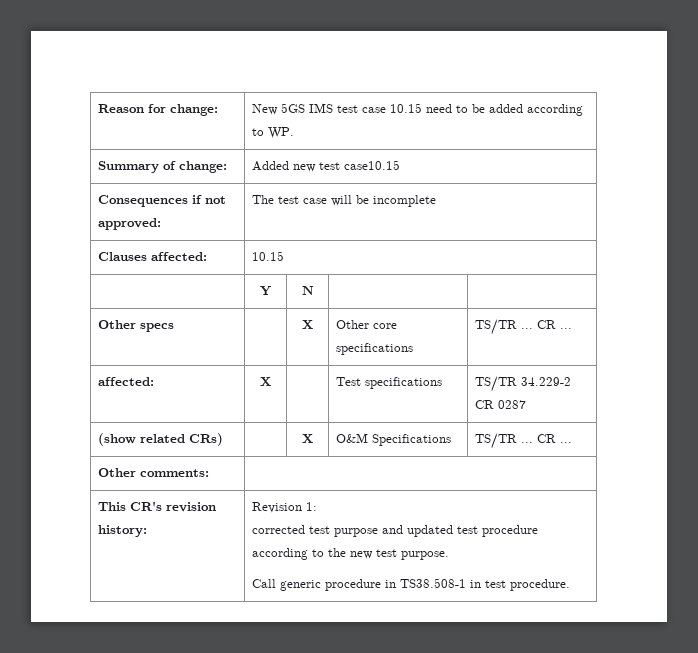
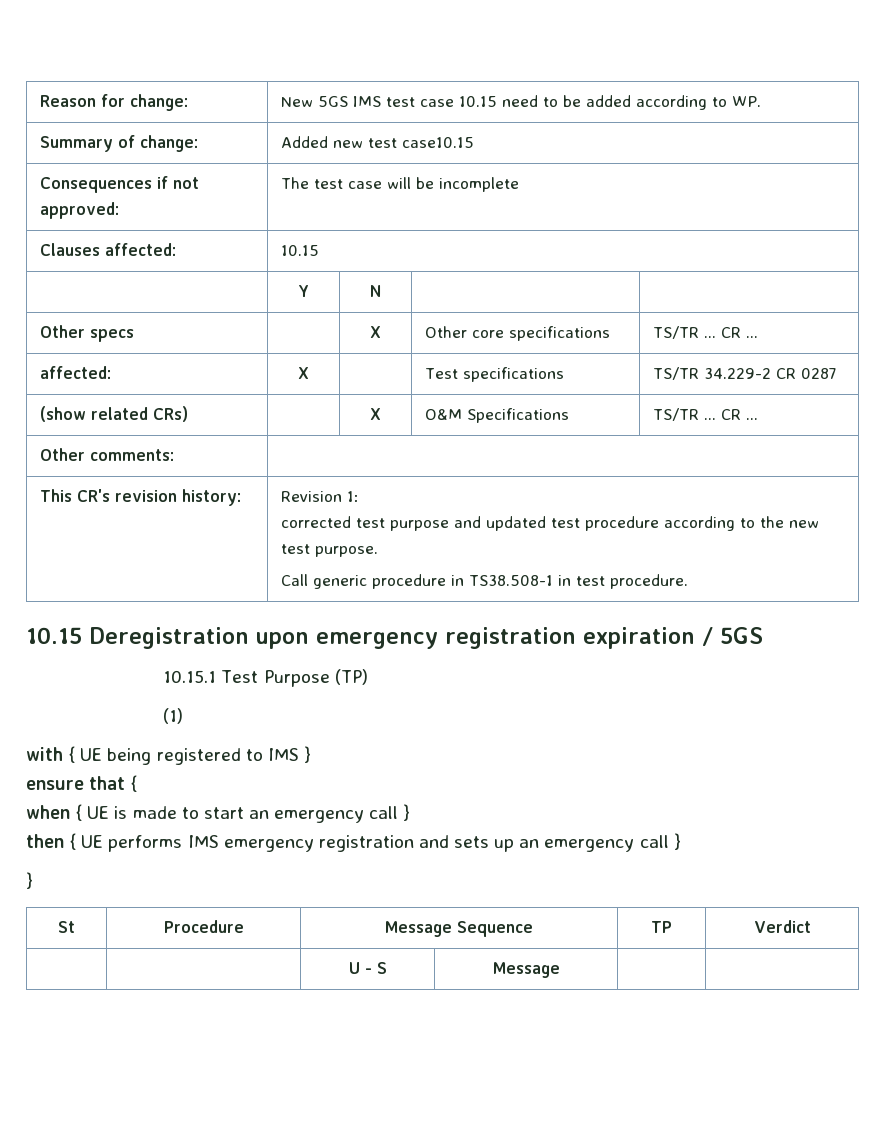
+ 10.15 Deregistration upon emergency registration expiration / 5GS
+ 10.15.1 Test Purpose (TP)
+ (1)
+ with { UE being registered to IMS }
+ ensure that {
+ when { UE is made to start an emergency call }
+ then { UE performs IMS emergency registration and sets up an emergency call }
+ }
+ St | Procedure | Message Sequence | TP | Verdict
+ | | U - S | Message | |

